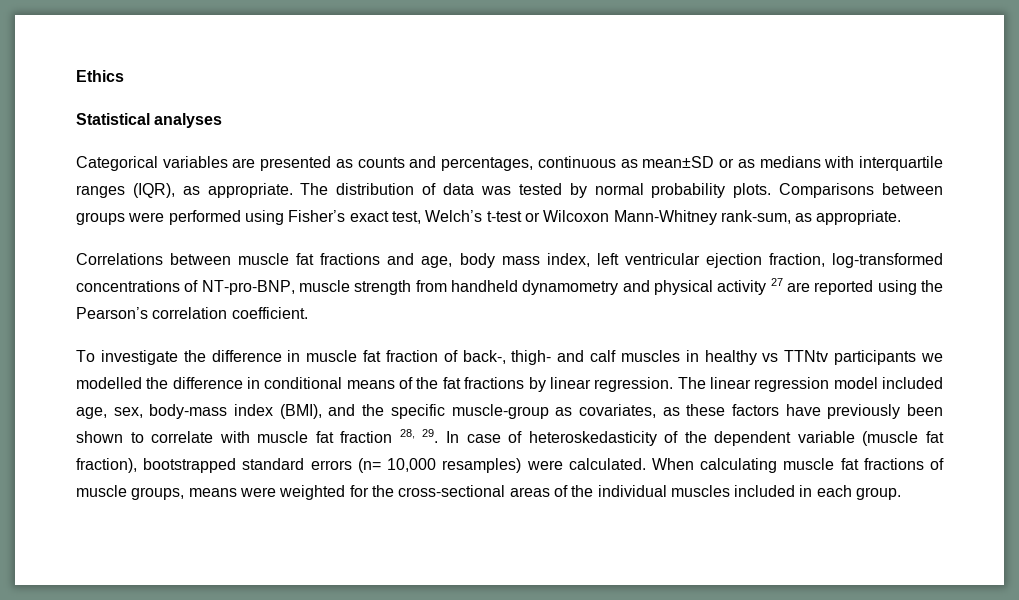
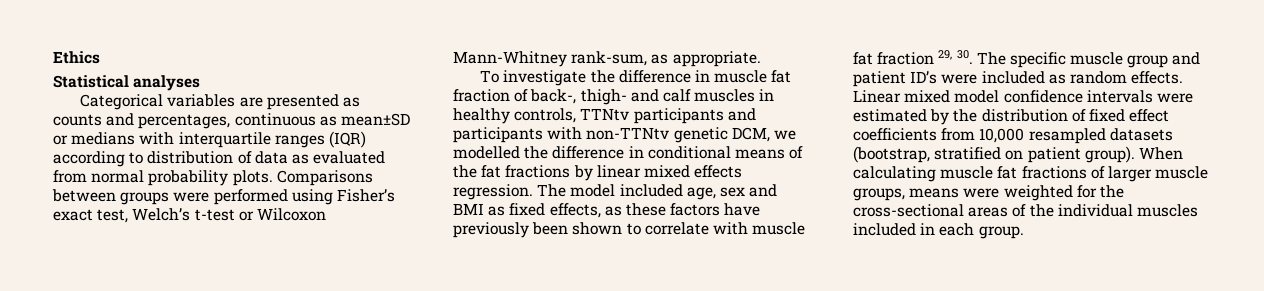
- Categorical variables are presented as counts and percentages, continuous as mean±SD or as medians with interquartile ranges (IQR), as appropriate. The distribution of data was tested by normal probability plots.
+ Categorical variables are presented as counts and percentages, continuous as mean±SD or medians with interquartile ranges (IQR) according to distribution of data as evaluated from normal probability plots.
- Correlations between muscle fat fractions and age, body mass index, left ventricular ejection fraction, log-transformed concentrations of NT-pro-BNP, muscle strength from handheld dynamometry and physical activity 27 are reported using the Pearson’s correlation coefficient.
- To investigate the difference in muscle fat fraction of back-, thigh- and calf muscles in healthy vs TTNtv participants we modelled the difference in conditional means of the fat fractions by linear regression. The linear regression model included age, sex, body-mass index (BMI), and the specific muscle-group as covariates, as these factors have previously been shown to correlate with muscle fat fraction 28, 29. In case of heteroskedasticity of the dependent variable (muscle fat fraction), bootstrapped standard errors (n= 10,000 resamples) were calculated.
+ To investigate the difference in muscle fat fraction of back-, thigh- and calf muscles in healthy controls, TTNtv participants and participants with non-TTNtv genetic DCM, we modelled the difference in conditional means of the fat fractions by linear mixed effects regression. The model included age, sex and BMI as fixed effects, as these factors have previously been shown to correlate with muscle fat fraction 29, 30. The specific muscle group and patient ID’s were included as random effects. Linear mixed model confidence intervals were estimated by the distribution of fixed effect coefficients from 10,000 resampled datasets (bootstrap, stratified on patient group).
- When calculating muscle fat fractions of muscle groups, means were weighted for the cross-sectional areas of the individual muscles included in each group.
+ When calculating muscle fat fractions of larger muscle groups, means were weighted for the cross-sectional areas of the individual muscles included in each group.

